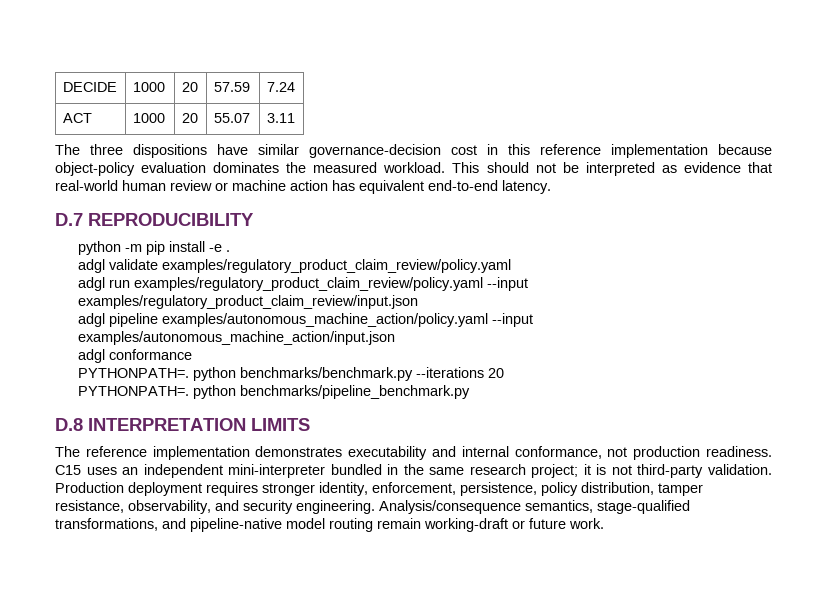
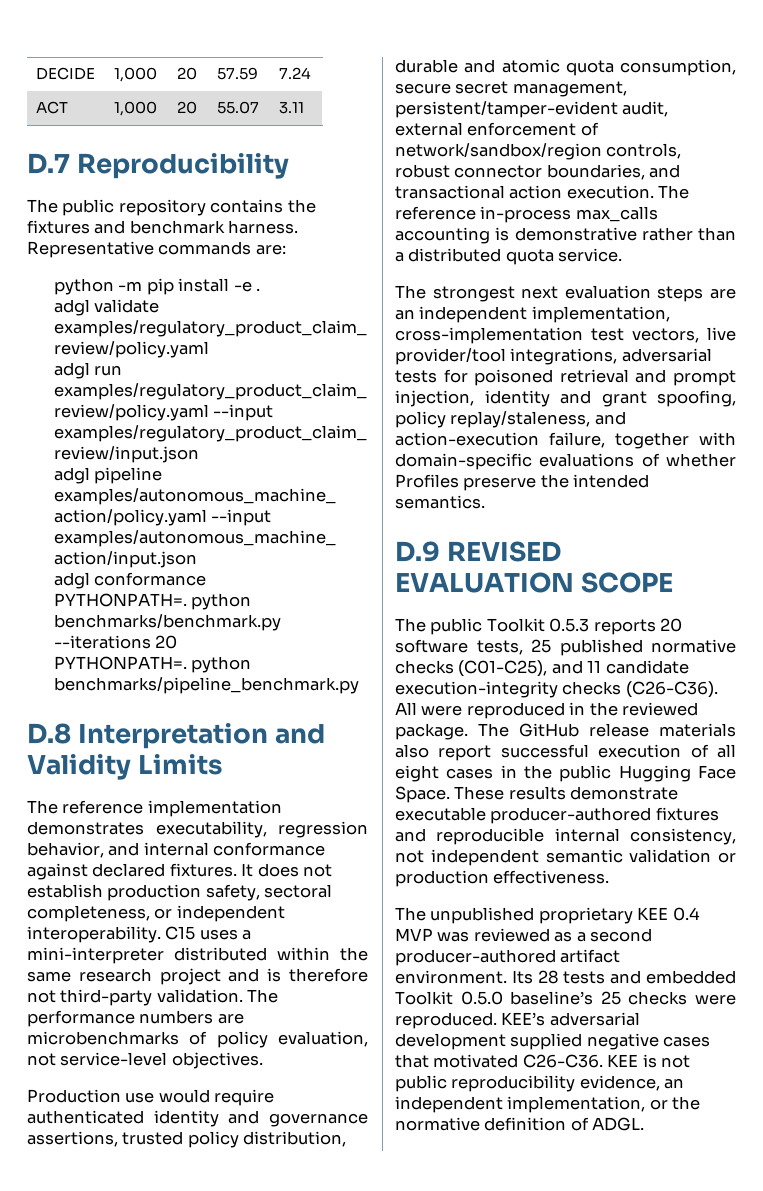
- DECIDE | 1000 | 20 | 57.59 | 7.24
+ DECIDE | 1,000 | 20 | 57.59 | 7.24
- ACT | 1000 | 20 | 55.07 | 3.11
+ ACT | 1,000 | 20 | 55.07 | 3.11
- The three dispositions have similar governance-decision cost in this reference implementation because object-policy evaluation dominates the measured workload. This should not be interpreted as evidence that real-world human review or machine action has equivalent end-to-end latency.
- D.7 REPRODUCIBILITY
+ D.7 Reproducibility
+ The public repository contains the fixtures and benchmark harness. Representative commands are:
- D.8 INTERPRETATION LIMITS
+ D.8 Interpretation and Validity Limits
- The reference implementation demonstrates executability and internal conformance, not production readiness. C15 uses an independent mini-interpreter bundled in the same research project; it is not third-party validation. Production deployment requires stronger identity, enforcement, persistence, policy distribution, tamper resistance, observability, and security engineering. Analysis/consequence semantics, stage-qualified transformations, and pipeline-native model routing remain working-draft or future work.
+ The reference implementation demonstrates executability, regression behavior, and internal conformance against declared fixtures. It does not establish production safety, sectoral completeness, or independent interoperability. C15 uses a mini-interpreter distributed within the same research project and is therefore not third-party validation. The performance numbers are microbenchmarks of policy evaluation, not service-level objectives.
+ Production use would require authenticated identity and governance assertions, trusted policy distribution, durable and atomic quota consumption, secure secret management, persistent/tamper-evident audit, external enforcement of network/sandbox/region controls, robust connector boundaries, and transactional action execution. The reference in-process max_calls accounting is demonstrative rather than a distributed quota service.
+ The strongest next evaluation steps are an independent implementation, cross-implementation test vectors, live provider/tool integrations, adversarial tests for poisoned retrieval and prompt injection, identity and grant spoofing, policy replay/staleness, and action-execution failure, together with domain-specific evaluations of whether Profiles preserve the intended semantics.
+ D.9 REVISED EVALUATION SCOPE
+ The public Toolkit 0.5.3 reports 20 software tests, 25 published normative checks (C01-C25), and 11 candidate execution-integrity checks (C26-C36). All were reproduced in the reviewed package. The GitHub release materials also report successful execution of all eight cases in the public Hugging Face Space. These results demonstrate executable producer-authored fixtures and reproducible internal consistency, not independent semantic validation or production effectiveness.
+ The unpublished proprietary KEE 0.4 MVP was reviewed as a second producer-authored artifact environment. Its 28 tests and embedded Toolkit 0.5.0 baseline’s 25 checks were reproduced. KEE’s adversarial development supplied negative cases that motivated C26-C36. KEE is not public reproducibility evidence, an independent implementation, or the normative definition of ADGL.

